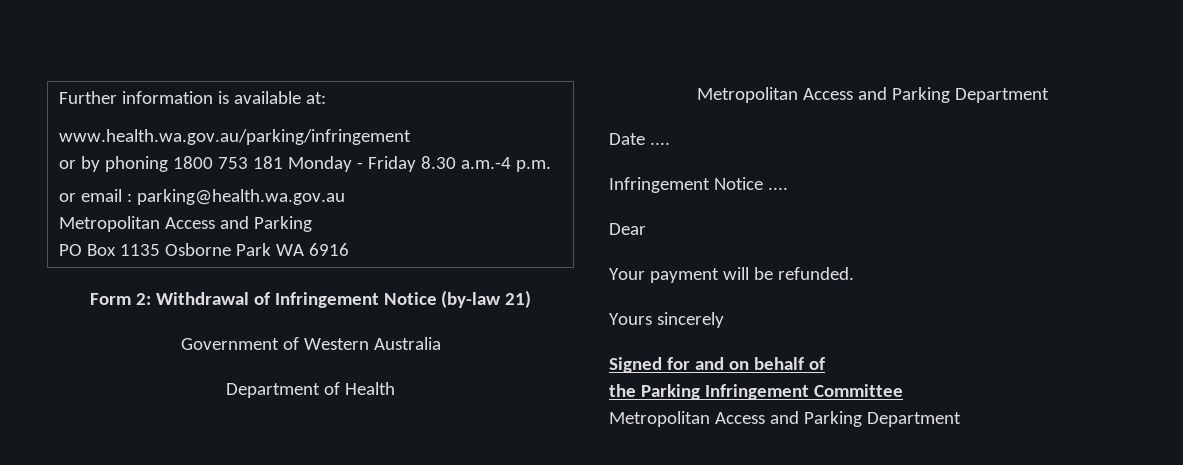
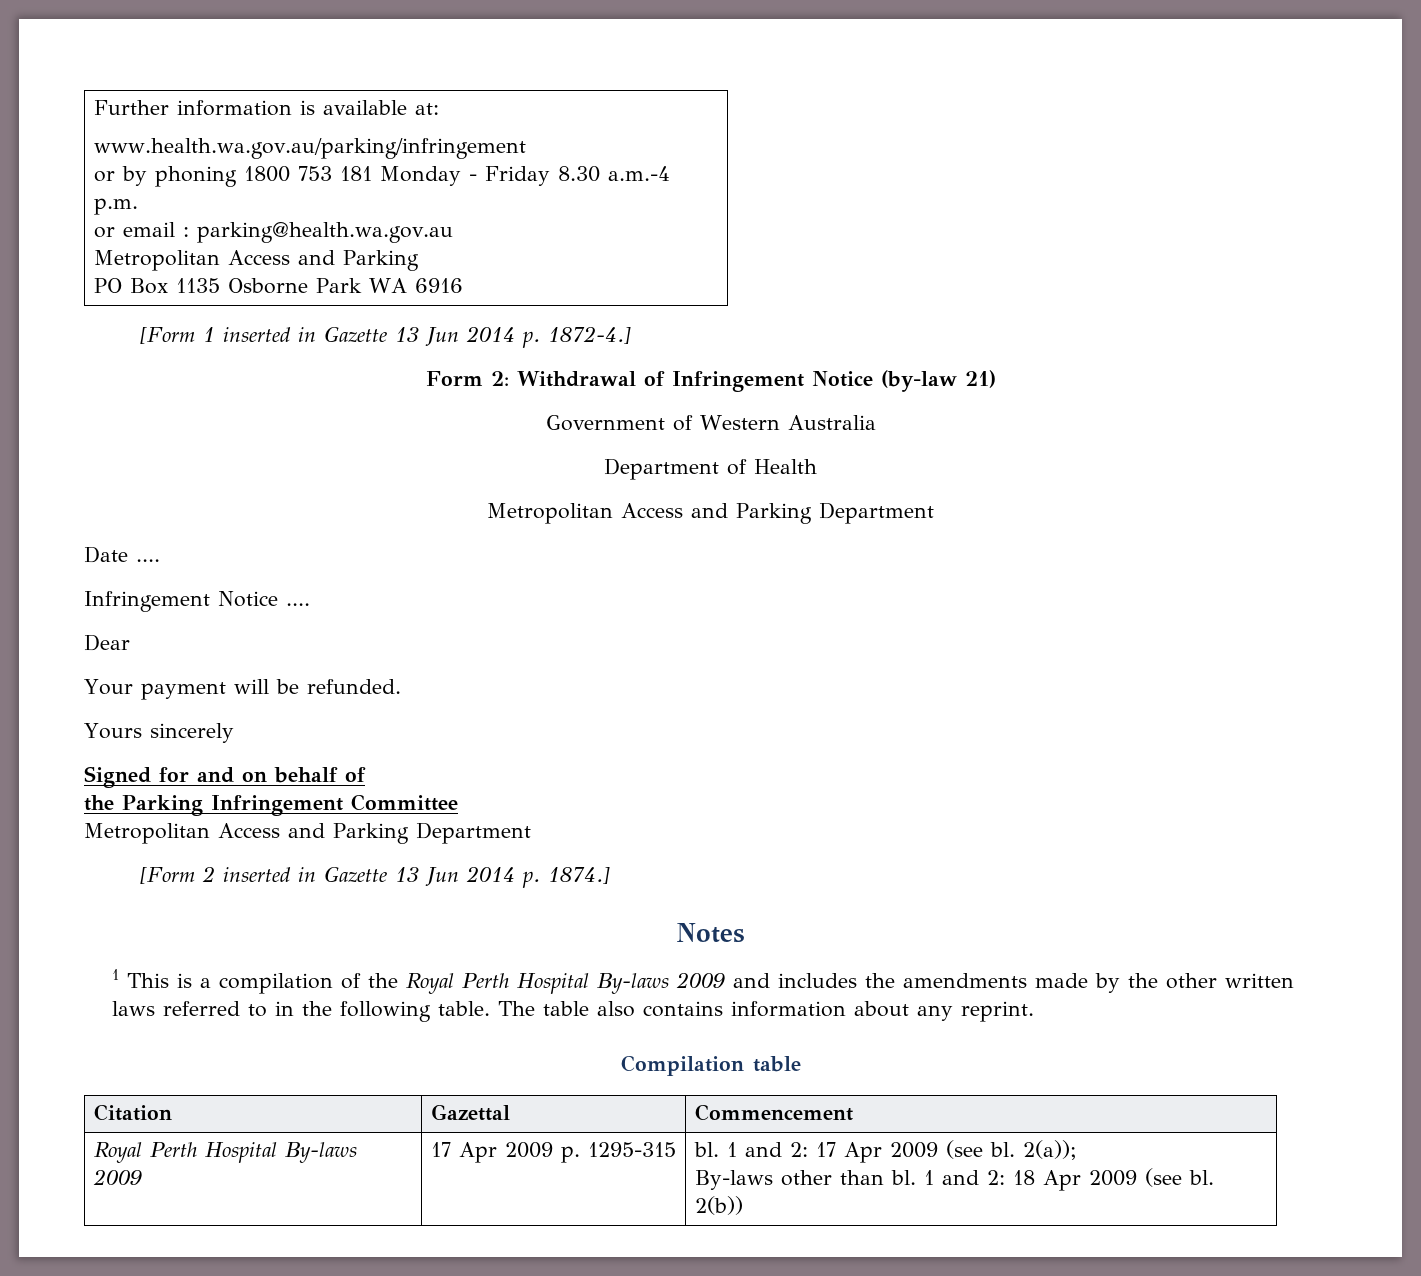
+ [Form 1 inserted in Gazette 13 Jun 2014 p. 1872-4.]
+ [Form 2 inserted in Gazette 13 Jun 2014 p. 1874.]
+ Notes
+ 1 This is a compilation of the Royal Perth Hospital By-laws 2009 and includes the amendments made by the other written laws referred to in the following table. The table also contains information about any reprint.
+ Compilation table
+ Citation | Gazettal | Commencement
+ Royal Perth Hospital By-laws 2009 | 17 Apr 2009 p. 1295-315 | bl. 1 and 2: 17 Apr 2009 (see bl. 2(a));
+ By-laws other than bl. 1 and 2: 18 Apr 2009 (see bl. 2(b))

